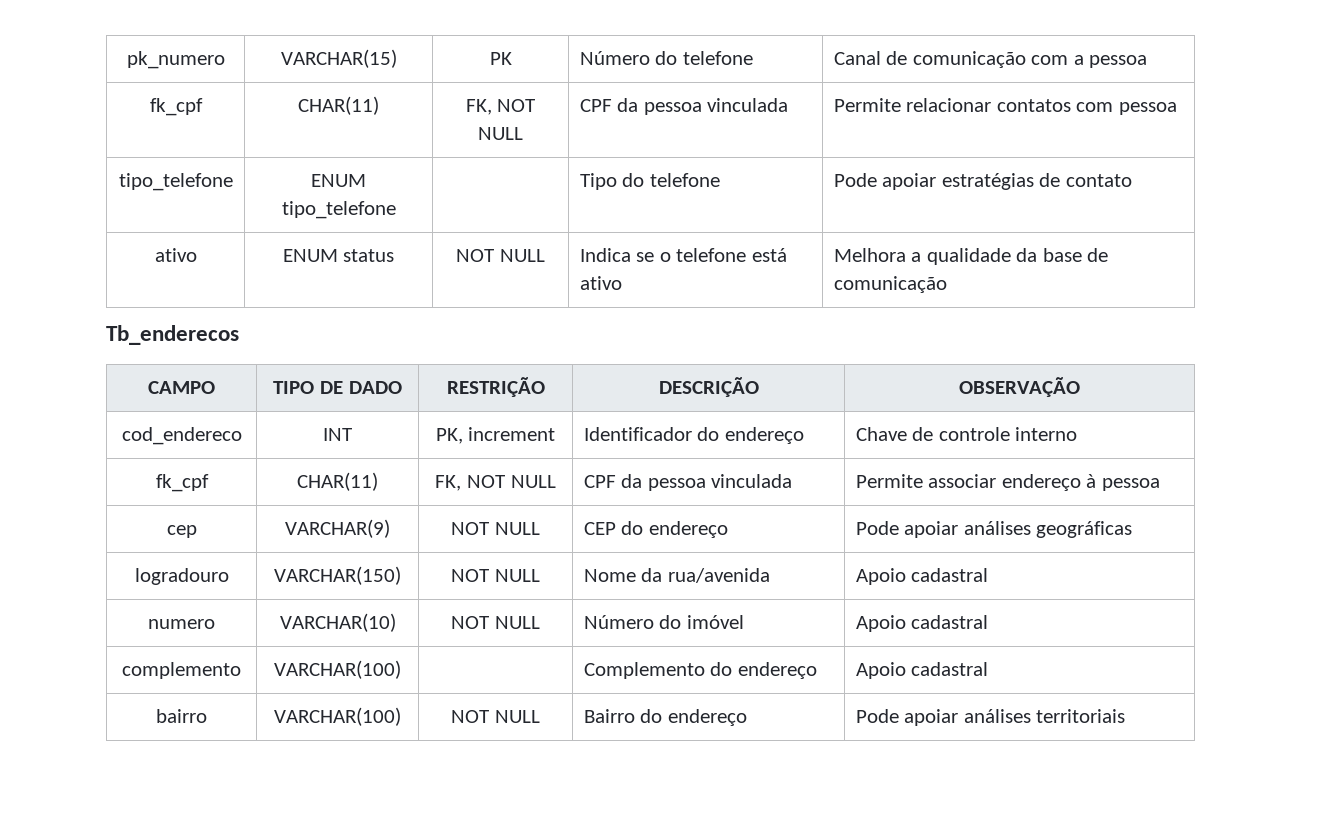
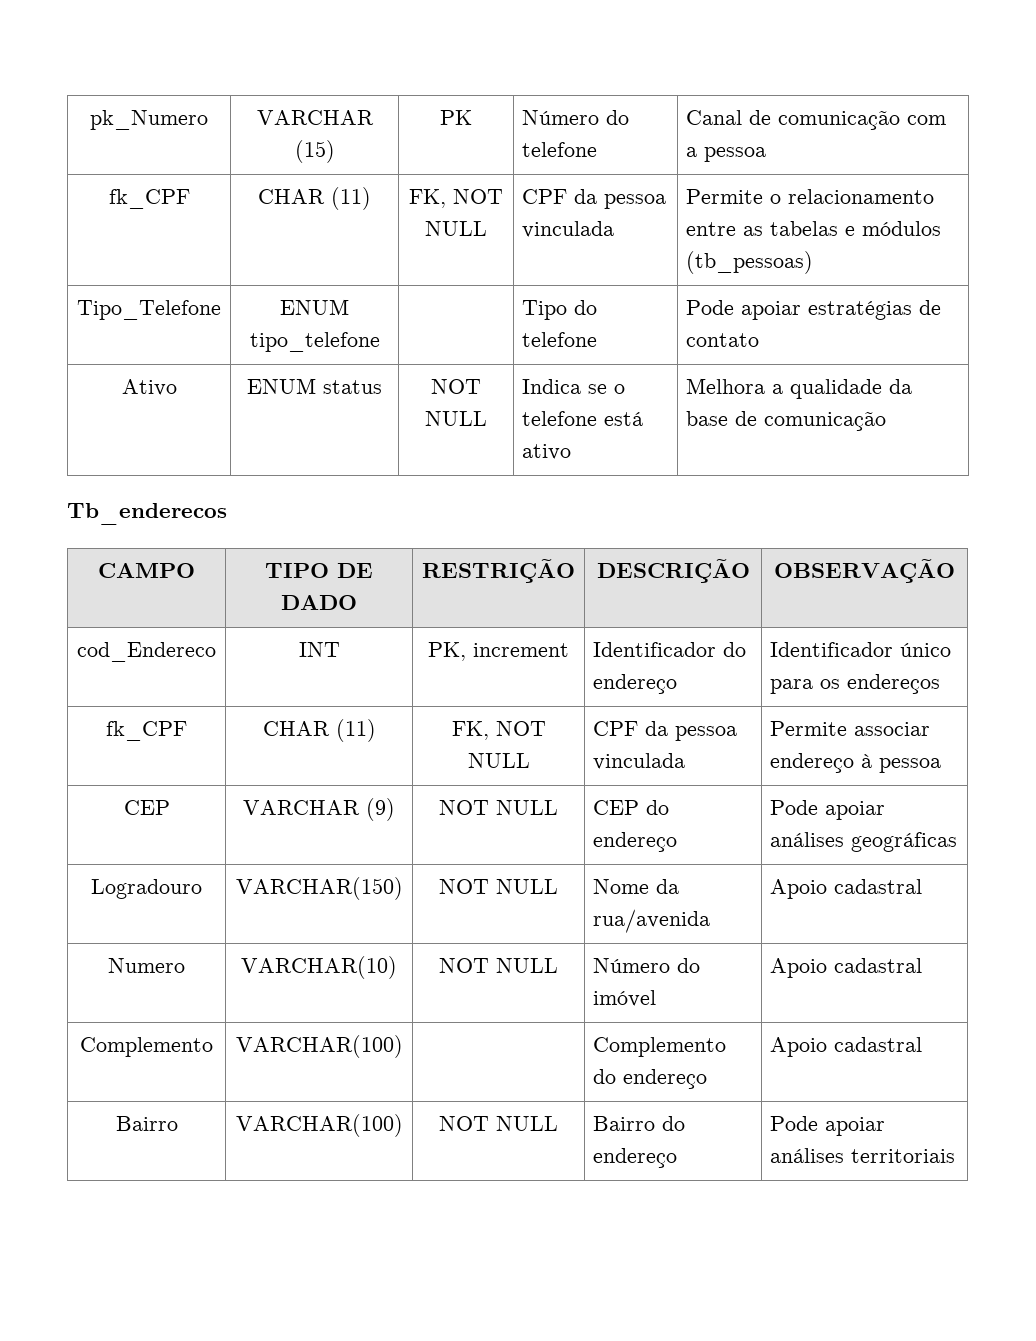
- pk_numero | VARCHAR(15) | PK | Número do telefone | Canal de comunicação com a pessoa
+ pk_Numero | VARCHAR (15) | PK | Número do telefone | Canal de comunicação com a pessoa
- fk_cpf | CHAR(11) | FK, NOT NULL | CPF da pessoa vinculada | Permite relacionar contatos com pessoa
- tipo_telefone | ENUM tipo_telefone | | Tipo do telefone | Pode apoiar estratégias de contato
+ fk_CPF | CHAR (11) | FK, NOT NULL | CPF da pessoa vinculada | Permite o relacionamento entre as tabelas e módulos (tb_pessoas)
+ Tipo_Telefone | ENUM tipo_telefone | | Tipo do telefone | Pode apoiar estratégias de contato
- ativo | ENUM status | NOT NULL | Indica se o telefone está ativo | Melhora a qualidade da base de comunicação
+ Ativo | ENUM status | NOT NULL | Indica se o telefone está ativo | Melhora a qualidade da base de comunicação
- cod_endereco | INT | PK, increment | Identificador do endereço | Chave de controle interno
- fk_cpf | CHAR(11) | FK, NOT NULL | CPF da pessoa vinculada | Permite associar endereço à pessoa
+ cod_Endereco | INT | PK, increment | Identificador do endereço | Identificador único para os endereços
+ fk_CPF | CHAR (11) | FK, NOT NULL | CPF da pessoa vinculada | Permite associar endereço à pessoa
- cep | VARCHAR(9) | NOT NULL | CEP do endereço | Pode apoiar análises geográficas
+ CEP | VARCHAR (9) | NOT NULL | CEP do endereço | Pode apoiar análises geográficas
- logradouro | VARCHAR(150) | NOT NULL | Nome da rua/avenida | Apoio cadastral
+ Logradouro | VARCHAR(150) | NOT NULL | Nome da rua/avenida | Apoio cadastral
- numero | VARCHAR(10) | NOT NULL | Número do imóvel | Apoio cadastral
+ Numero | VARCHAR(10) | NOT NULL | Número do imóvel | Apoio cadastral
- complemento | VARCHAR(100) | | Complemento do endereço | Apoio cadastral
+ Complemento | VARCHAR(100) | | Complemento do endereço | Apoio cadastral
- bairro | VARCHAR(100) | NOT NULL | Bairro do endereço | Pode apoiar análises territoriais
+ Bairro | VARCHAR(100) | NOT NULL | Bairro do endereço | Pode apoiar análises territoriais

